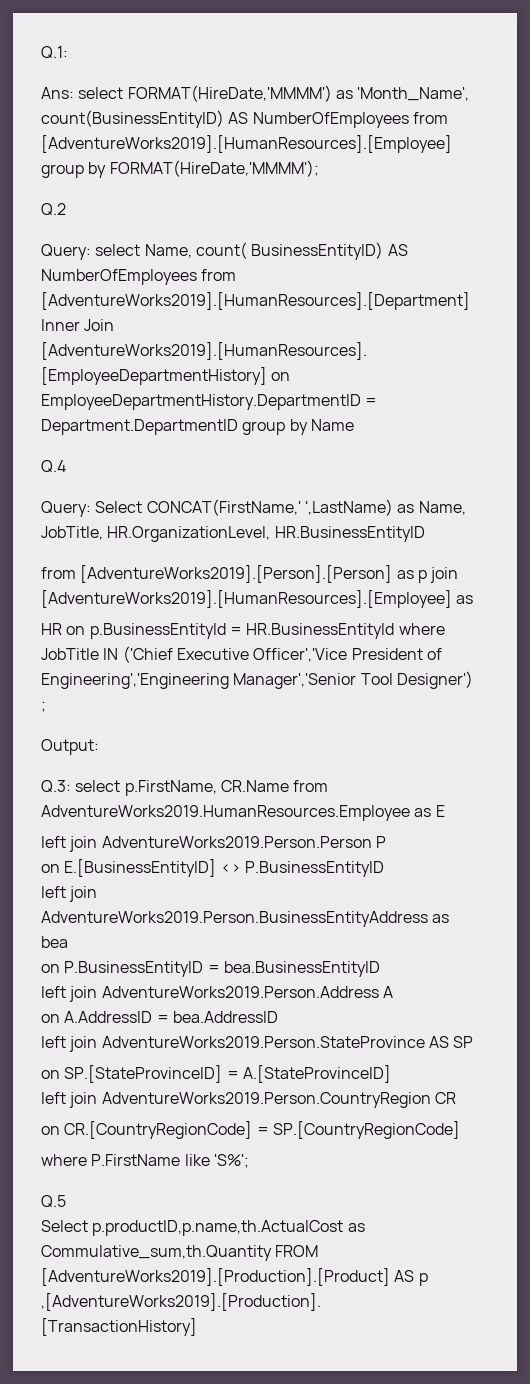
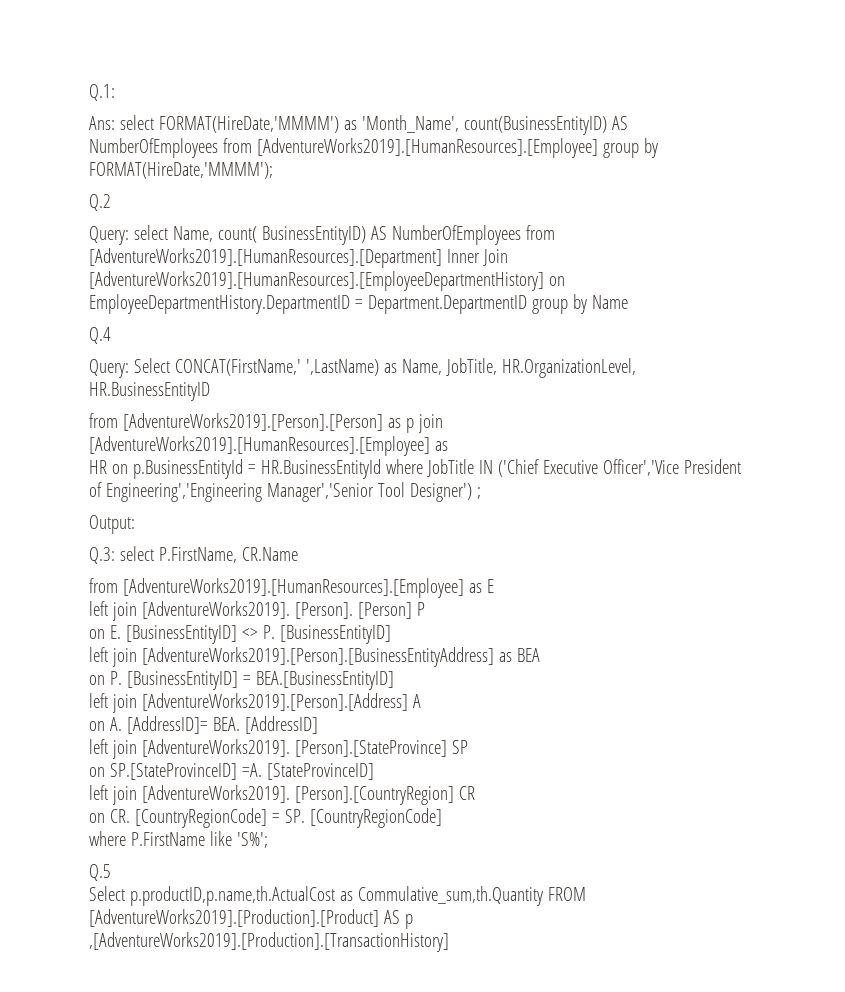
- Q.3: select p.FirstName, CR.Name from AdventureWorks2019.HumanResources.Employee as E
+ Q.3: select P.FirstName, CR.Name
+ from [AdventureWorks2019].[HumanResources].[Employee] as E
- left join AdventureWorks2019.Person.Person P
+ left join [AdventureWorks2019]. [Person]. [Person] P
- on E.[BusinessEntityID] <> P.BusinessEntityID
- left join AdventureWorks2019.Person.BusinessEntityAddress as bea
- on P.BusinessEntityID = bea.BusinessEntityID
- left join AdventureWorks2019.Person.Address A
+ on E. [BusinessEntityID] <> P. [BusinessEntityID]
+ left join [AdventureWorks2019].[Person].[BusinessEntityAddress] as BEA
+ on P. [BusinessEntityID] = BEA.[BusinessEntityID]
+ left join [AdventureWorks2019].[Person].[Address] A
- on A.AddressID = bea.AddressID
- left join AdventureWorks2019.Person.StateProvince AS SP
+ on A. [AddressID]= BEA. [AddressID]
+ left join [AdventureWorks2019]. [Person].[StateProvince] SP
- on SP.[StateProvinceID] = A.[StateProvinceID]
- left join AdventureWorks2019.Person.CountryRegion CR
+ on SP.[StateProvinceID] =A. [StateProvinceID]
+ left join [AdventureWorks2019]. [Person].[CountryRegion] CR
- on CR.[CountryRegionCode] = SP.[CountryRegionCode]
+ on CR. [CountryRegionCode] = SP. [CountryRegionCode]

